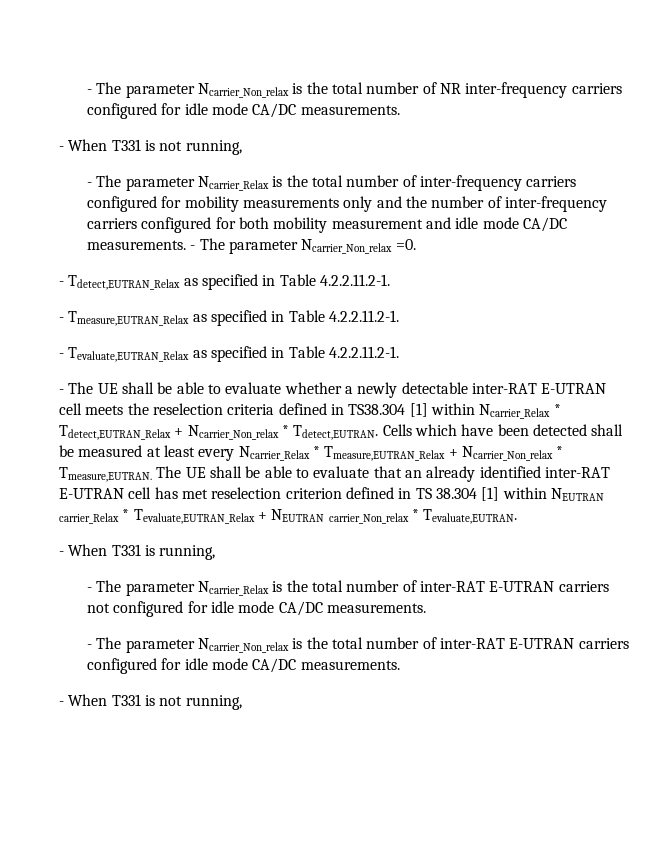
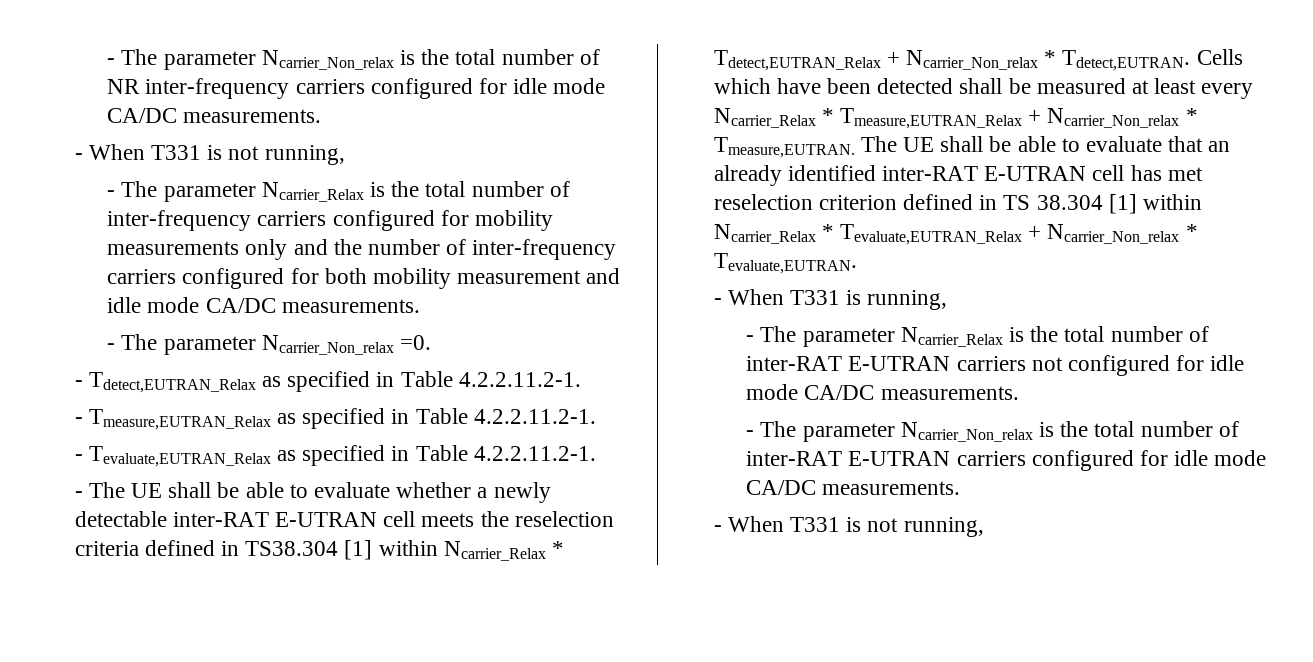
- - The parameter Ncarrier_Relax is the total number of inter-frequency carriers configured for mobility measurements only and the number of inter-frequency carriers configured for both mobility measurement and idle mode CA/DC measurements. - The parameter Ncarrier_Non_relax =0.
+ - The parameter Ncarrier_Relax is the total number of inter-frequency carriers configured for mobility measurements only and the number of inter-frequency carriers configured for both mobility measurement and idle mode CA/DC measurements.
+ - The parameter Ncarrier_Non_relax =0.
- The UE shall be able to evaluate that an already identified inter-RAT E-UTRAN cell has met reselection criterion defined in TS 38.304 [1] within NEUTRAN carrier_Relax * Tevaluate,EUTRAN_Relax + NEUTRAN carrier_Non_relax * Tevaluate,EUTRAN.
+ The UE shall be able to evaluate that an already identified inter-RAT E-UTRAN cell has met reselection criterion defined in TS 38.304 [1] within Ncarrier_Relax * Tevaluate,EUTRAN_Relax + Ncarrier_Non_relax * Tevaluate,EUTRAN.

